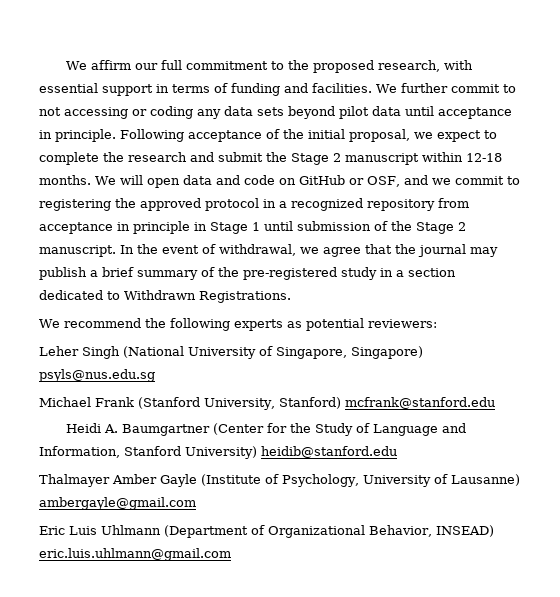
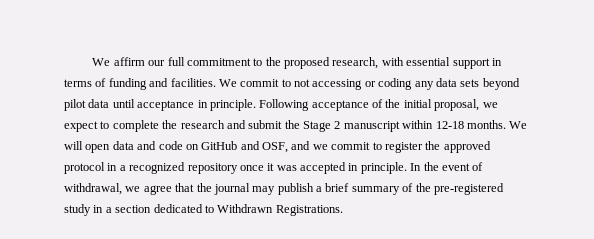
- We further commit to not accessing or coding any data sets beyond pilot data until acceptance in principle.
+ We commit to not accessing or coding any data sets beyond pilot data until acceptance in principle.
- We will open data and code on GitHub or OSF, and we commit to registering the approved protocol in a recognized repository from acceptance in principle in Stage 1 until submission of the Stage 2 manuscript.
+ We will open data and code on GitHub and OSF, and we commit to register the approved protocol in a recognized repository once it was accepted in principle.
- We recommend the following experts as potential reviewers:
- Leher Singh (National University of Singapore, Singapore) psyls@nus.edu.sg
- Michael Frank (Stanford University, Stanford) mcfrank@stanford.edu
- Heidi A. Baumgartner (Center for the Study of Language and Information, Stanford University) heidib@stanford.edu
- Thalmayer Amber Gayle (Institute of Psychology, University of Lausanne) ambergayle@gmail.com
- Eric Luis Uhlmann (Department of Organizational Behavior, INSEAD) eric.luis.uhlmann@gmail.com

